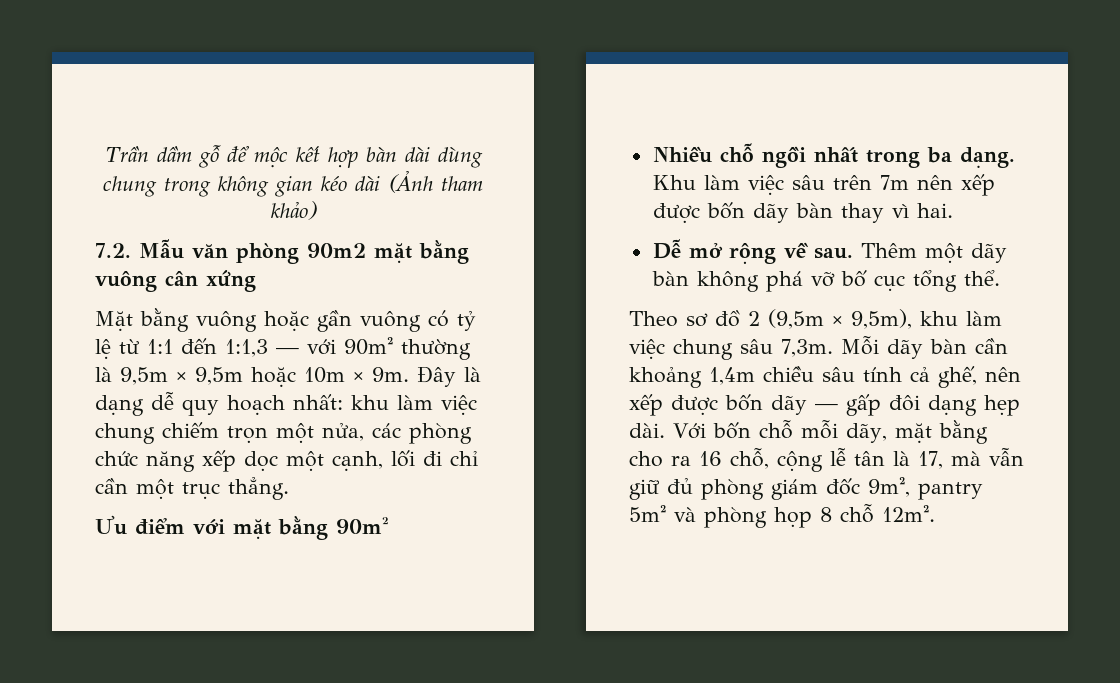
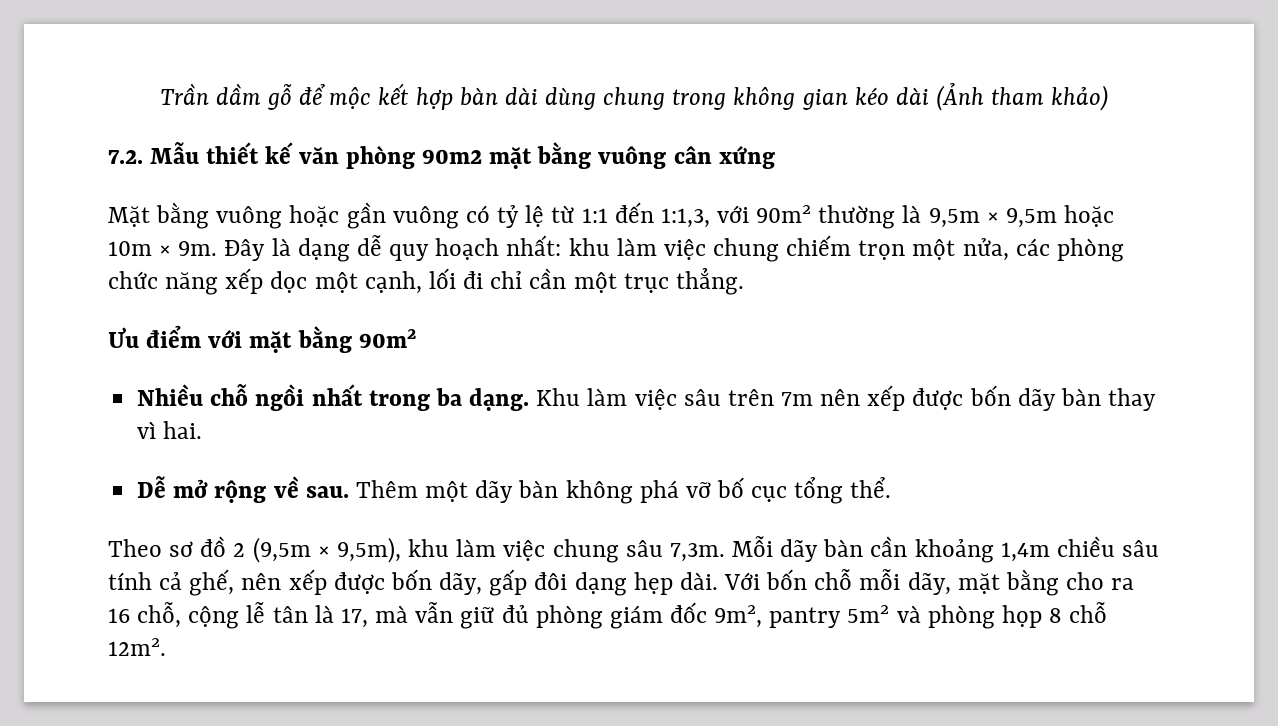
- 7.2. Mẫu văn phòng 90m2 mặt bằng vuông cân xứng
+ 7.2. Mẫu thiết kế văn phòng 90m2 mặt bằng vuông cân xứng
- Mặt bằng vuông hoặc gần vuông có tỷ lệ từ 1:1 đến 1:1,3 — với 90m² thường là 9,5m × 9,5m hoặc 10m × 9m.
+ Mặt bằng vuông hoặc gần vuông có tỷ lệ từ 1:1 đến 1:1,3, với 90m² thường là 9,5m × 9,5m hoặc 10m × 9m.
- Mỗi dãy bàn cần khoảng 1,4m chiều sâu tính cả ghế, nên xếp được bốn dãy — gấp đôi dạng hẹp dài.
+ Mỗi dãy bàn cần khoảng 1,4m chiều sâu tính cả ghế, nên xếp được bốn dãy, gấp đôi dạng hẹp dài.

